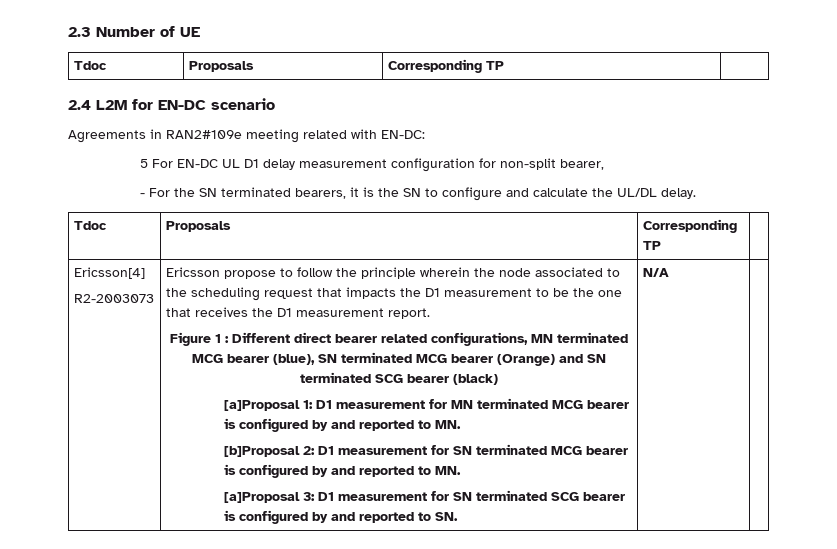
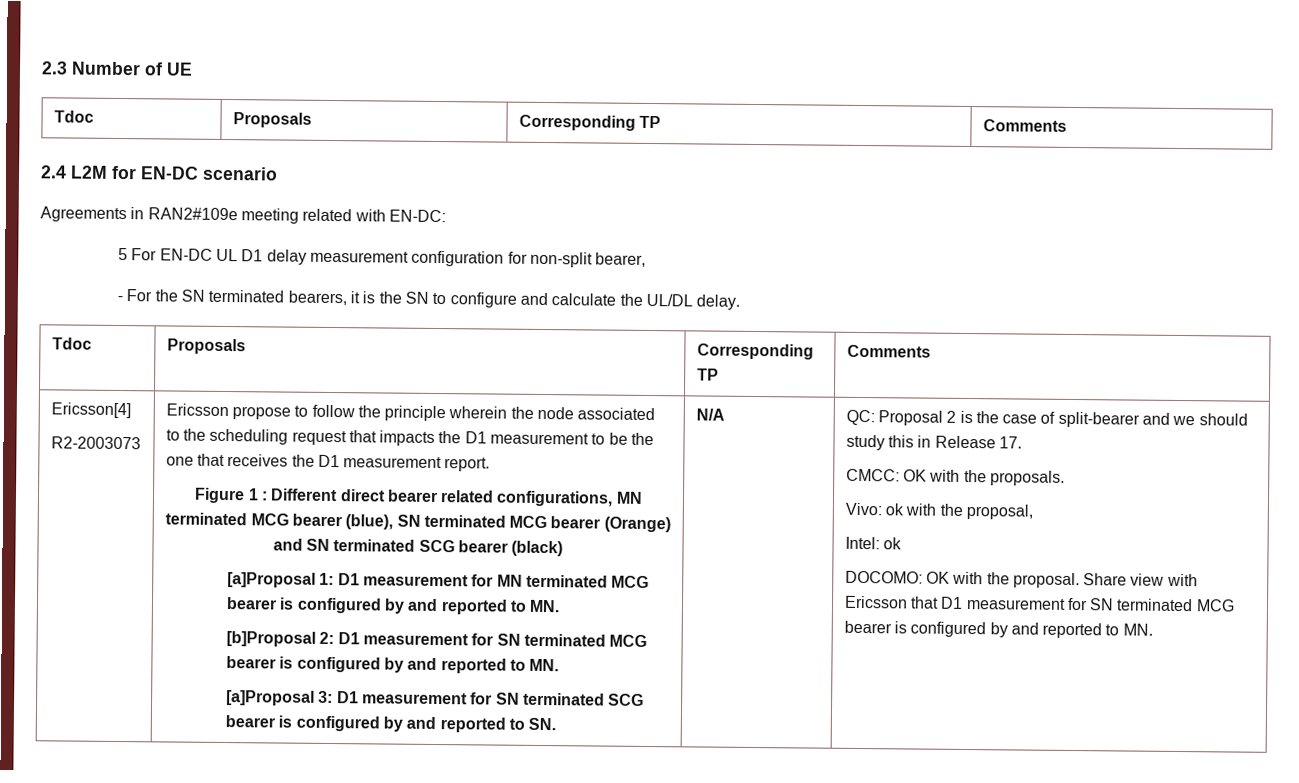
  2.3 Number of UE
- Tdoc | Proposals | Corresponding TP |
+ Tdoc | Proposals | Corresponding TP | Comments
  - For the SN terminated bearers, it is the SN to configure and calculate the UL/DL delay.
- Tdoc | Proposals | Corresponding TP |
+ Tdoc | Proposals | Corresponding TP | Comments
+ QC: Proposal 2 is the case of split-bearer and we should study this in Release 17.
+ CMCC: OK with the proposals.
+ Vivo: ok with the proposal,
+ Intel: ok
+ DOCOMO: OK with the proposal. Share view with Ericsson that D1 measurement for SN terminated MCG bearer is configured by and reported to MN.

